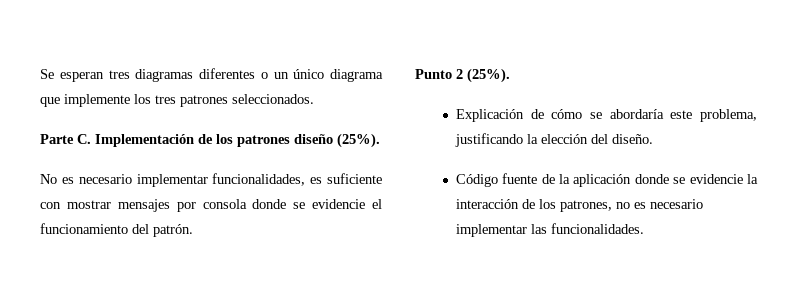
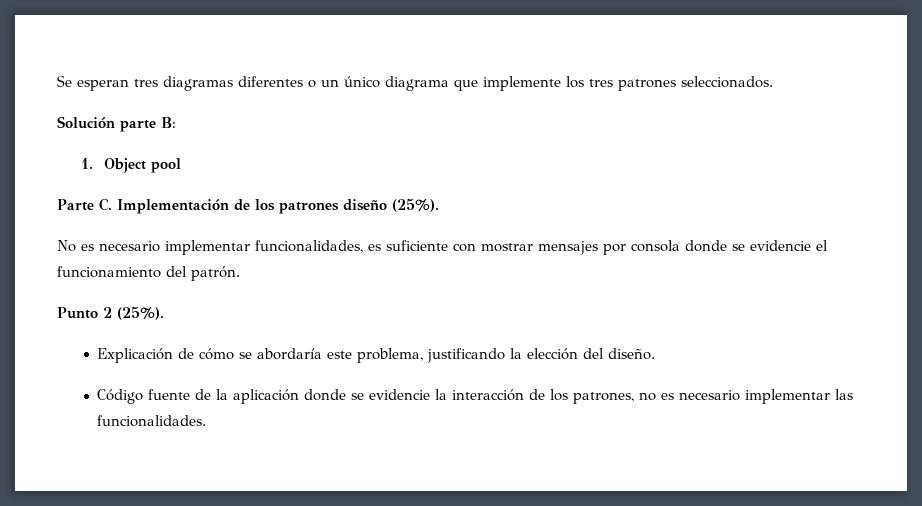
+ Solución parte B:
+ 1. Object pool

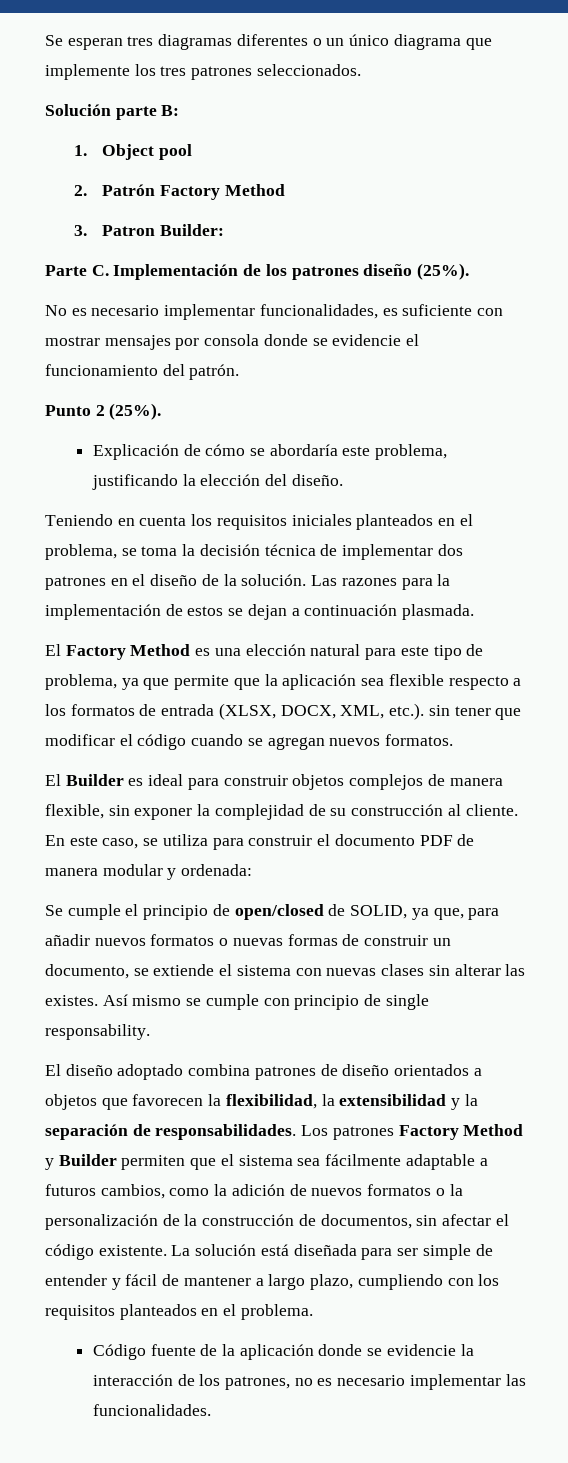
+ 2. Patrón Factory Method
+ 3. Patron Builder:
+ Teniendo en cuenta los requisitos iniciales planteados en el problema, se toma la decisión técnica de implementar dos patrones en el diseño de la solución. Las razones para la implementación de estos se dejan a continuación plasmada.
+ El Factory Method es una elección natural para este tipo de problema, ya que permite que la aplicación sea flexible respecto a los formatos de entrada (XLSX, DOCX, XML, etc.). sin tener que modificar el código cuando se agregan nuevos formatos.
+ El Builder es ideal para construir objetos complejos de manera flexible, sin exponer la complejidad de su construcción al cliente. En este caso, se utiliza para construir el documento PDF de manera modular y ordenada:
+ Se cumple el principio de open/closed de SOLID, ya que, para añadir nuevos formatos o nuevas formas de construir un documento, se extiende el sistema con nuevas clases sin alterar las existes. Así mismo se cumple con principio de single responsability.
+ El diseño adoptado combina patrones de diseño orientados a objetos que favorecen la flexibilidad, la extensibilidad y la separación de responsabilidades. Los patrones Factory Method y Builder permiten que el sistema sea fácilmente adaptable a futuros cambios, como la adición de nuevos formatos o la personalización de la construcción de documentos, sin afectar el código existente. La solución está diseñada para ser simple de entender y fácil de mantener a largo plazo, cumpliendo con los requisitos planteados en el problema.

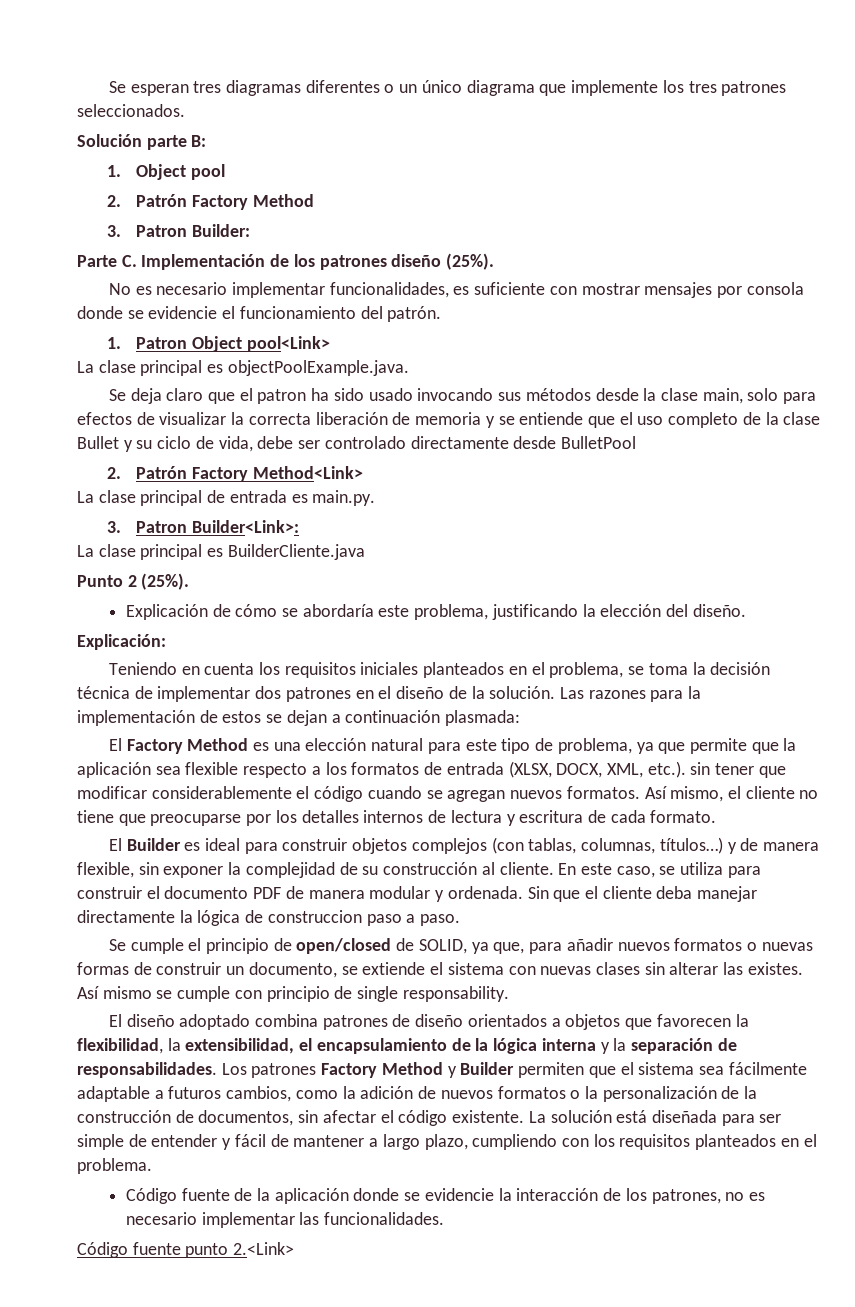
+ 1. Patron Object pool<Link>
+ La clase principal es objectPoolExample.java.
+ Se deja claro que el patron ha sido usado invocando sus métodos desde la clase main, solo para efectos de visualizar la correcta liberación de memoria y se entiende que el uso completo de la clase Bullet y su ciclo de vida, debe ser controlado directamente desde BulletPool
+ 2. Patrón Factory Method<Link>
+ La clase principal de entrada es main.py.
+ 3. Patron Builder<Link>:
+ La clase principal es BuilderCliente.java
+ Explicación:
- Las razones para la implementación de estos se dejan a continuación plasmada.
+ Las razones para la implementación de estos se dejan a continuación plasmada:
- El Factory Method es una elección natural para este tipo de problema, ya que permite que la aplicación sea flexible respecto a los formatos de entrada (XLSX, DOCX, XML, etc.). sin tener que modificar el código cuando se agregan nuevos formatos.
+ El Factory Method es una elección natural para este tipo de problema, ya que permite que la aplicación sea flexible respecto a los formatos de entrada (XLSX, DOCX, XML, etc.). sin tener que modificar considerablemente el código cuando se agregan nuevos formatos. Así mismo, el cliente no tiene que preocuparse por los detalles internos de lectura y escritura de cada formato.
- El Builder es ideal para construir objetos complejos de manera flexible, sin exponer la complejidad de su construcción al cliente.
+ El Builder es ideal para construir objetos complejos (con tablas, columnas, títulos…) y de manera flexible, sin exponer la complejidad de su construcción al cliente.
- En este caso, se utiliza para construir el documento PDF de manera modular y ordenada:
+ En este caso, se utiliza para construir el documento PDF de manera modular y ordenada. Sin que el cliente deba manejar directamente la lógica de construccion paso a paso.
- El diseño adoptado combina patrones de diseño orientados a objetos que favorecen la flexibilidad, la extensibilidad y la separación de responsabilidades.
+ El diseño adoptado combina patrones de diseño orientados a objetos que favorecen la flexibilidad, la extensibilidad, el encapsulamiento de la lógica interna y la separación de responsabilidades.
+ Código fuente punto 2.<Link>

